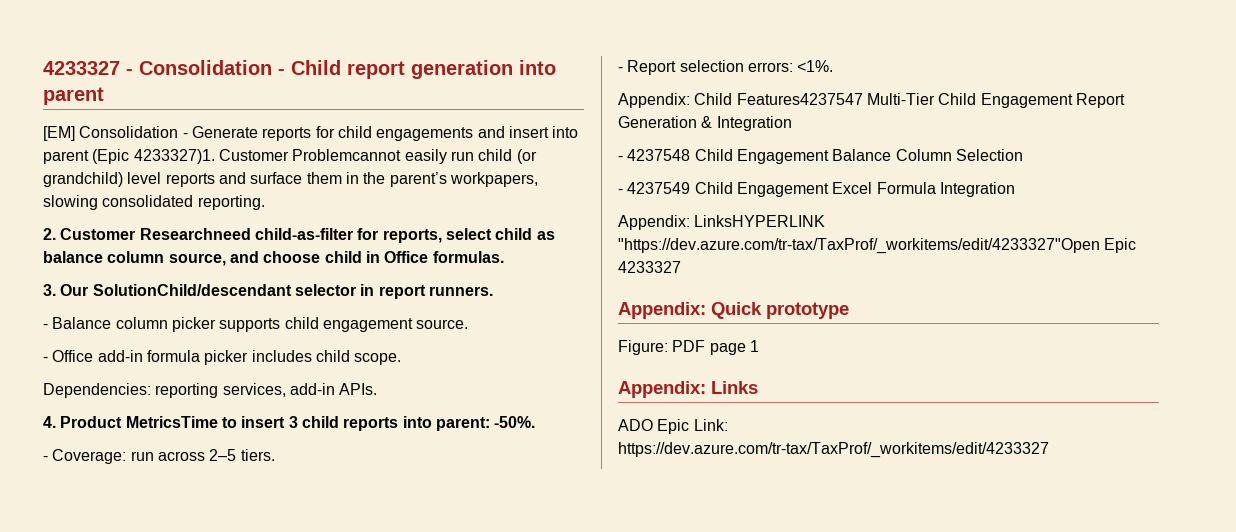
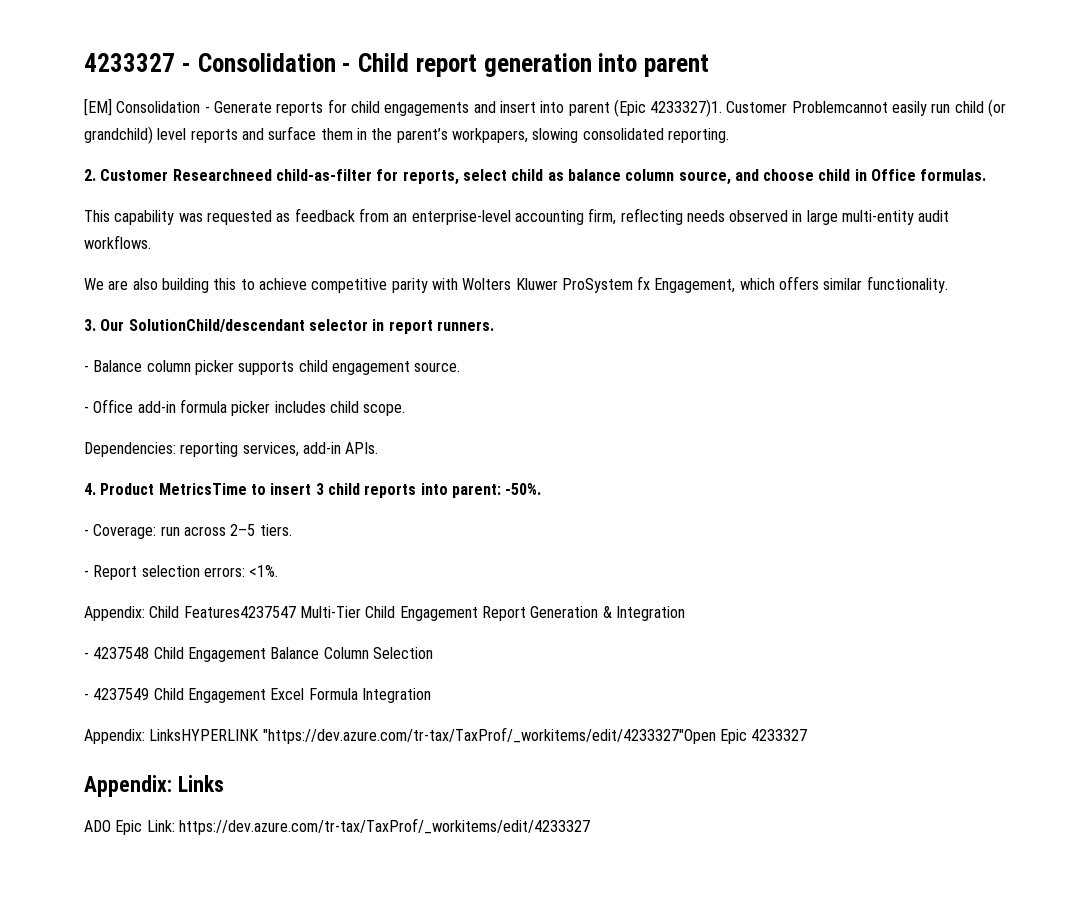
+ This capability was requested as feedback from an enterprise-level accounting firm, reflecting needs observed in large multi-entity audit workflows.
+ We are also building this to achieve competitive parity with Wolters Kluwer ProSystem fx Engagement, which offers similar functionality.
- Appendix: Quick prototype
- Figure: PDF page 1

